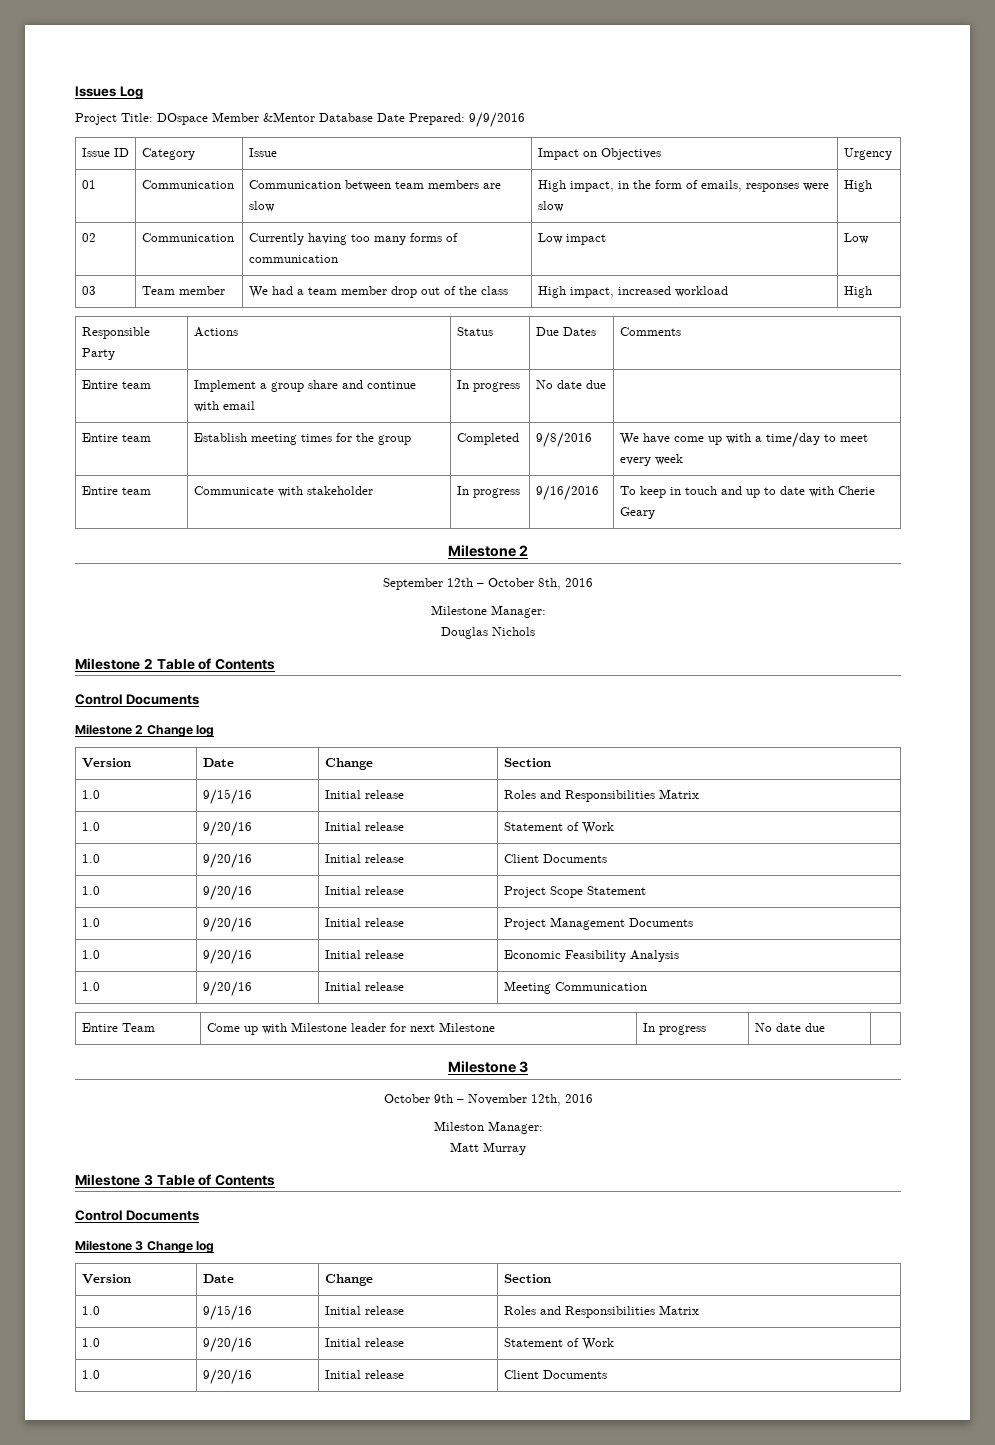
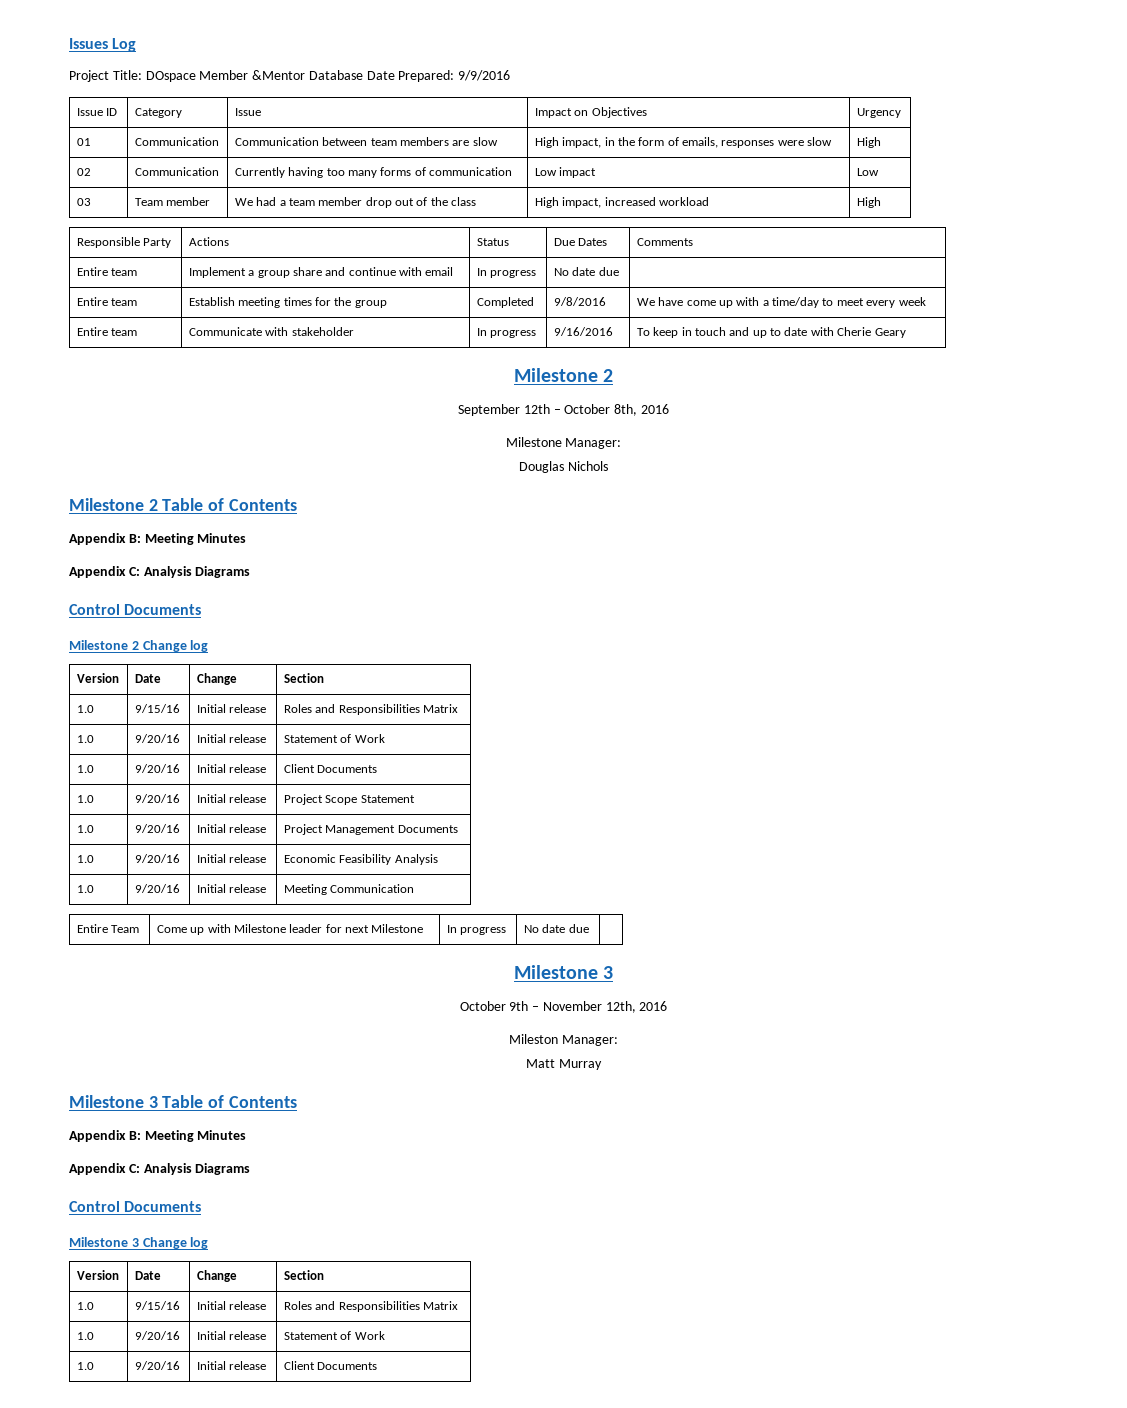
  Milestone 2 Table of Contents
+ Appendix B: Meeting Minutes
+ Appendix C: Analysis Diagrams
  Milestone 3 Table of Contents
+ Appendix B: Meeting Minutes
+ Appendix C: Analysis Diagrams

